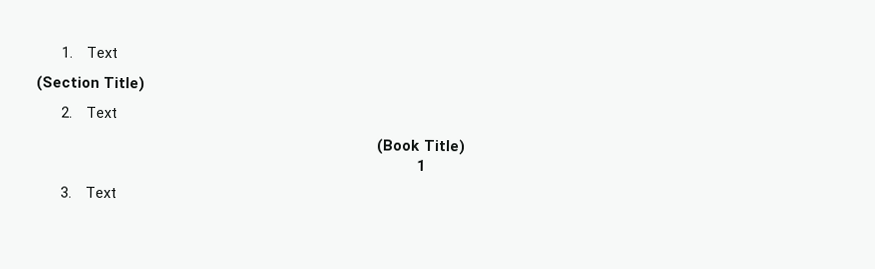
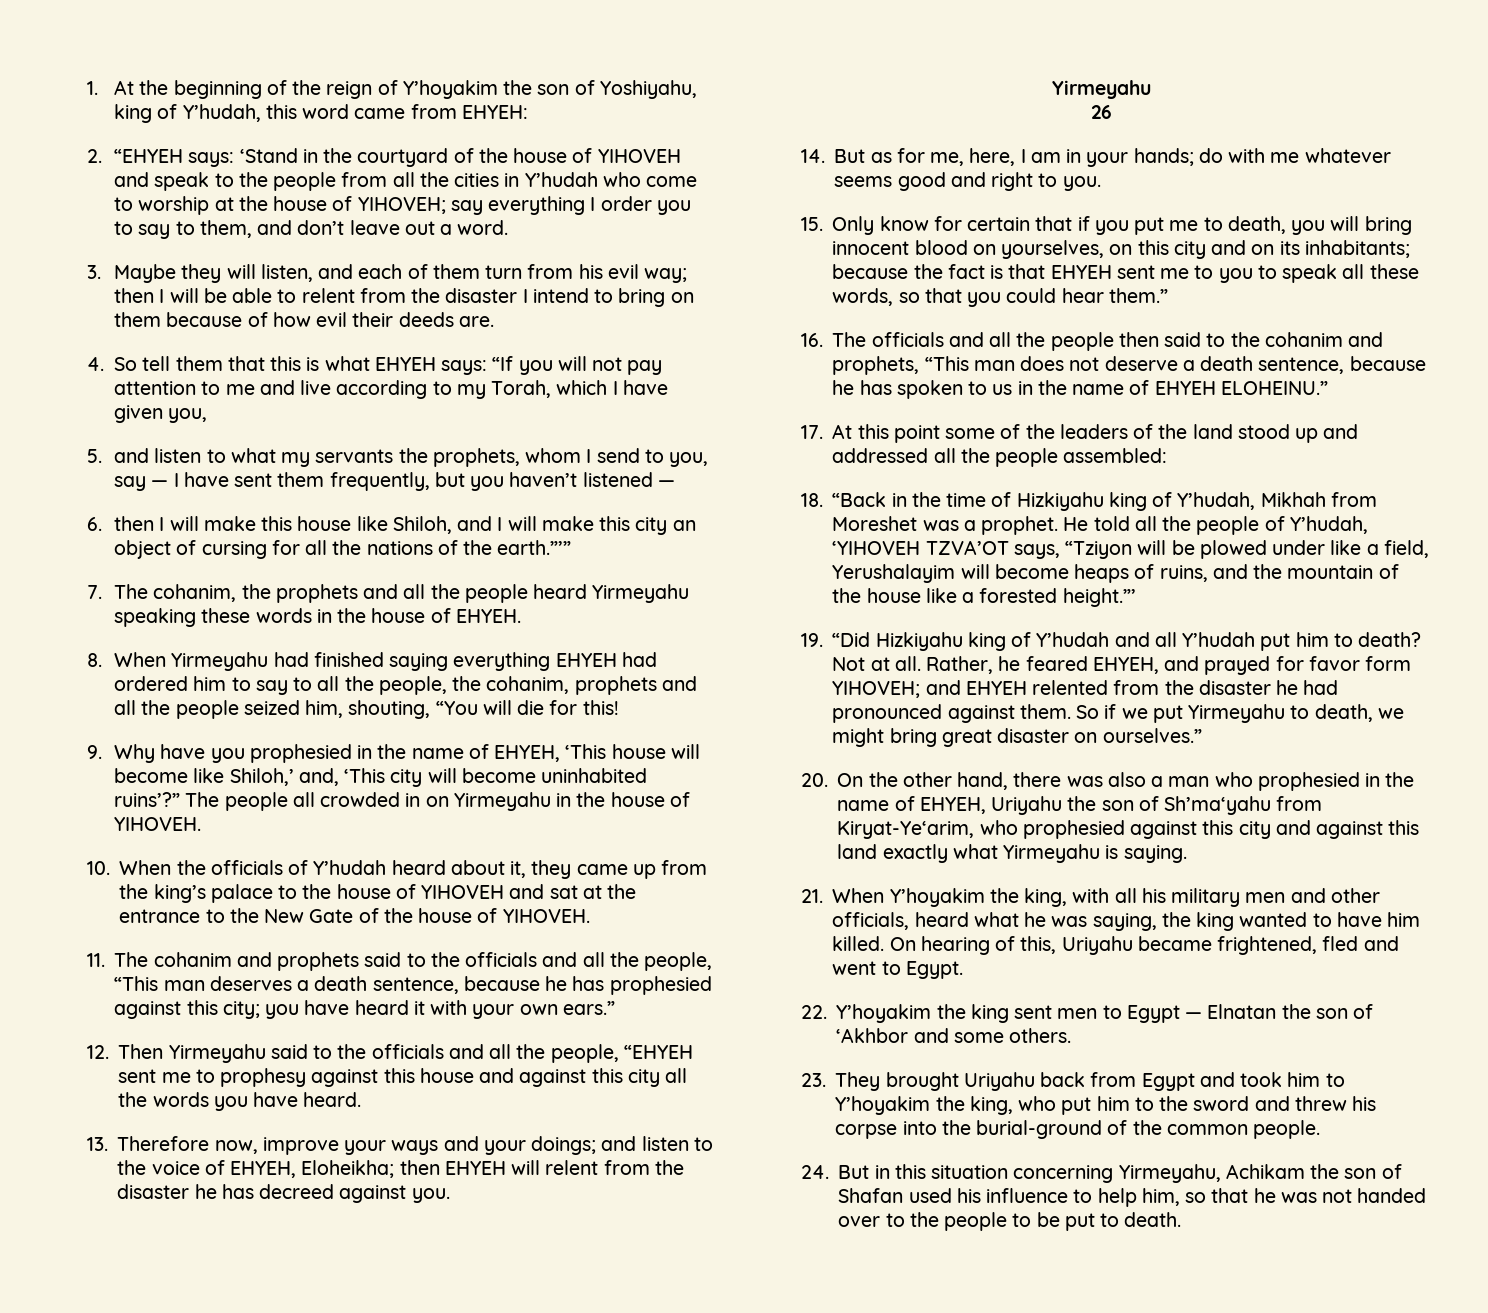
- 1. Text
- (Section Title)
- 2. Text
- (Book Title)
- 1
- 3. Text
+ 1. At the beginning of the reign of Y’hoyakim the son of Yoshiyahu, king of Y’hudah, this word came from EHYEH:
+ 2. “EHYEH says: ‘Stand in the courtyard of the house of YIHOVEH and speak to the people from all the cities in Y’hudah who come to worship at the house of YIHOVEH; say everything I order you to say to them, and don’t leave out a word.
+ 3. Maybe they will listen, and each of them turn from his evil way; then I will be able to relent from the disaster I intend to bring on them because of how evil their deeds are.
+ 4. So tell them that this is what EHYEH says: “If you will not pay attention to me and live according to my Torah, which I have given you,
+ 5. and listen to what my servants the prophets, whom I send to you, say — I have sent them frequently, but you haven’t listened —
+ 6. then I will make this house like Shiloh, and I will make this city an object of cursing for all the nations of the earth.”’”
+ 7. The cohanim, the prophets and all the people heard Yirmeyahu speaking these words in the house of EHYEH.
+ 8. When Yirmeyahu had finished saying everything EHYEH had ordered him to say to all the people, the cohanim, prophets and all the people seized him, shouting, “You will die for this!
+ 9. Why have you prophesied in the name of EHYEH, ‘This house will become like Shiloh,’ and, ‘This city will become uninhabited ruins’?” The people all crowded in on Yirmeyahu in the house of YIHOVEH.
+ 10. When the officials of Y’hudah heard about it, they came up from the king’s palace to the house of YIHOVEH and sat at the entrance to the New Gate of the house of YIHOVEH.
+ 11. The cohanim and prophets said to the officials and all the people, “This man deserves a death sentence, because he has prophesied against this city; you have heard it with your own ears.”
+ 12. Then Yirmeyahu said to the officials and all the people, “EHYEH sent me to prophesy against this house and against this city all the words you have heard.
+ 13. Therefore now, improve your ways and your doings; and listen to the voice of EHYEH, Eloheikha; then EHYEH will relent from the disaster he has decreed against you.
+ Yirmeyahu
+ 26
+ 14. But as for me, here, I am in your hands; do with me whatever seems good and right to you.
+ 15. Only know for certain that if you put me to death, you will bring innocent blood on yourselves, on this city and on its inhabitants; because the fact is that EHYEH sent me to you to speak all these words, so that you could hear them.”
+ 16. The officials and all the people then said to the cohanim and prophets, “This man does not deserve a death sentence, because he has spoken to us in the name of EHYEH ELOHEINU.”
+ 17. At this point some of the leaders of the land stood up and addressed all the people assembled:
+ 18. “Back in the time of Hizkiyahu king of Y’hudah, Mikhah from Moreshet was a prophet. He told all the people of Y’hudah, ‘YIHOVEH TZVA’OT says, “Tziyon will be plowed under like a field, Yerushalayim will become heaps of ruins, and the mountain of the house like a forested height.”’
+ 19. “Did Hizkiyahu king of Y’hudah and all Y’hudah put him to death? Not at all. Rather, he feared EHYEH, and prayed for favor form YIHOVEH; and EHYEH relented from the disaster he had pronounced against them. So if we put Yirmeyahu to death, we might bring great disaster on ourselves.”
+ 20. On the other hand, there was also a man who prophesied in the name of EHYEH, Uriyahu the son of Sh’ma‘yahu from Kiryat-Ye‘arim, who prophesied against this city and against this land exactly what Yirmeyahu is saying.
+ 21. When Y’hoyakim the king, with all his military men and other officials, heard what he was saying, the king wanted to have him killed. On hearing of this, Uriyahu became frightened, fled and went to Egypt.
+ 22. Y’hoyakim the king sent men to Egypt — Elnatan the son of ‘Akhbor and some others.
+ 23. They brought Uriyahu back from Egypt and took him to Y’hoyakim the king, who put him to the sword and threw his corpse into the burial-ground of the common people.
+ 24. But in this situation concerning Yirmeyahu, Achikam the son of Shafan used his influence to help him, so that he was not handed over to the people to be put to death.

